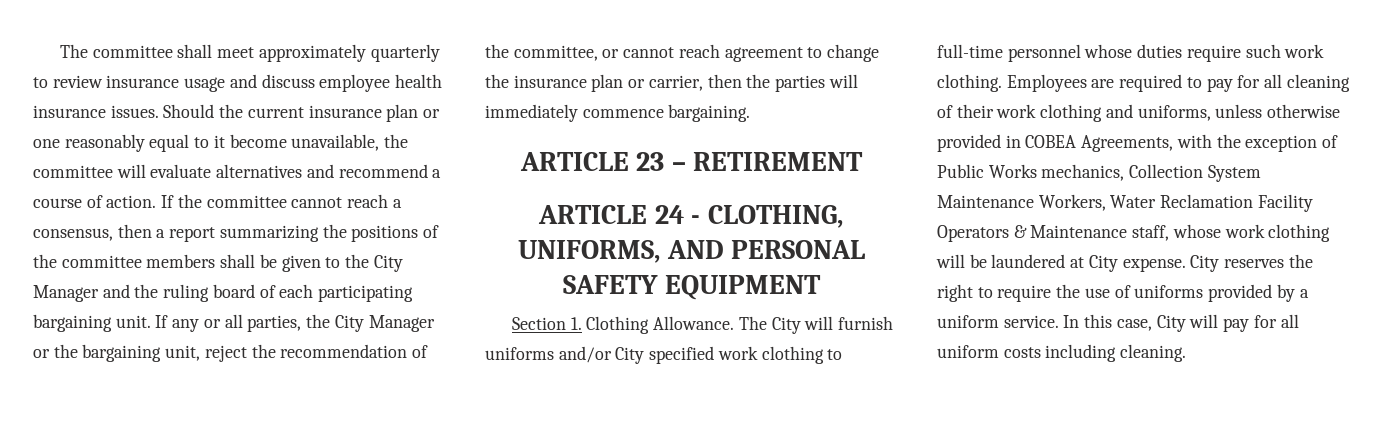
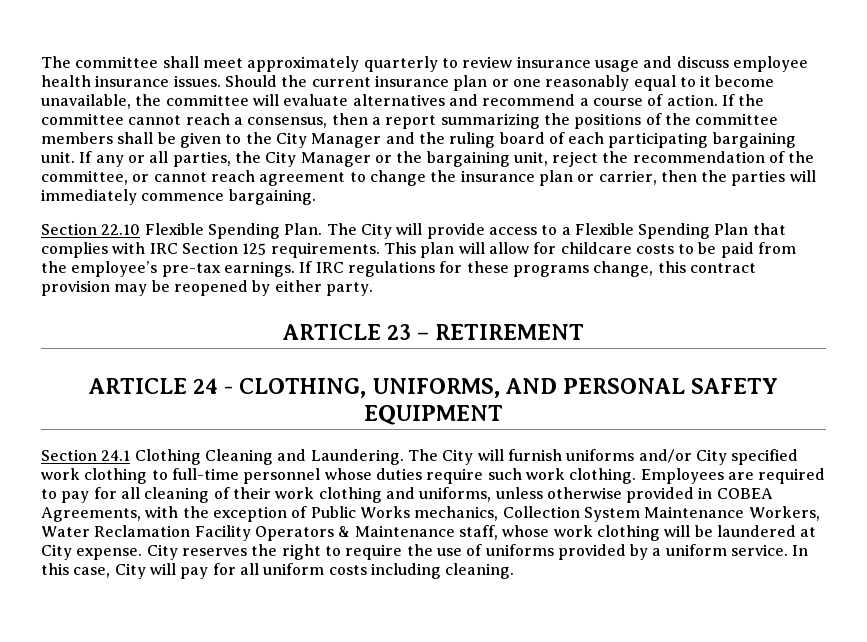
+ Section 22.10 Flexible Spending Plan. The City will provide access to a Flexible Spending Plan that complies with IRC Section 125 requirements. This plan will allow for childcare costs to be paid from the employee’s pre-tax earnings. If IRC regulations for these programs change, this contract provision may be reopened by either party.
- Section 1. Clothing Allowance.
+ Section 24.1 Clothing Cleaning and Laundering.

